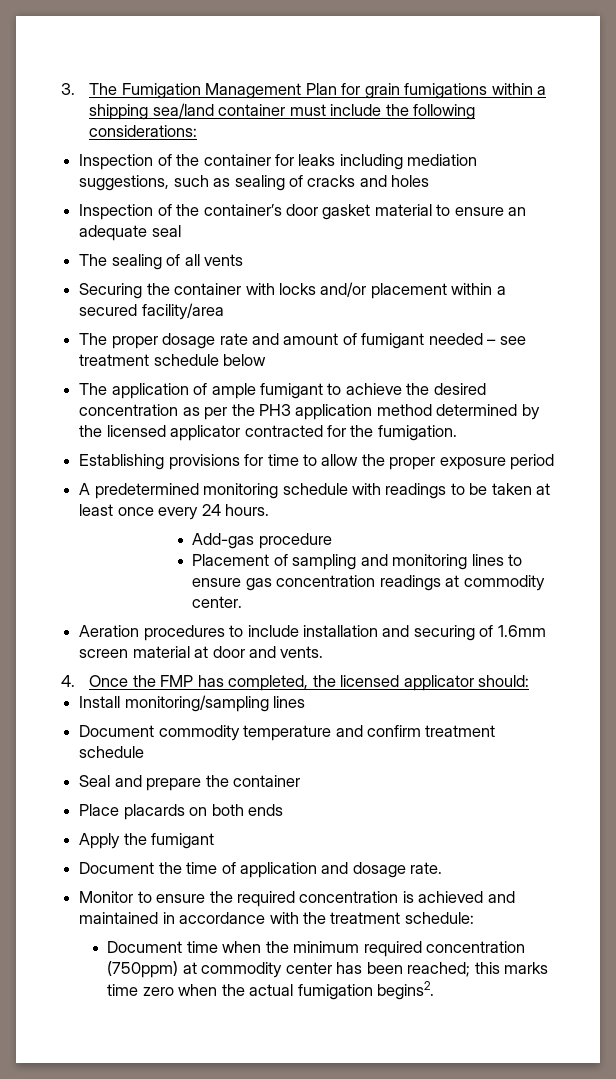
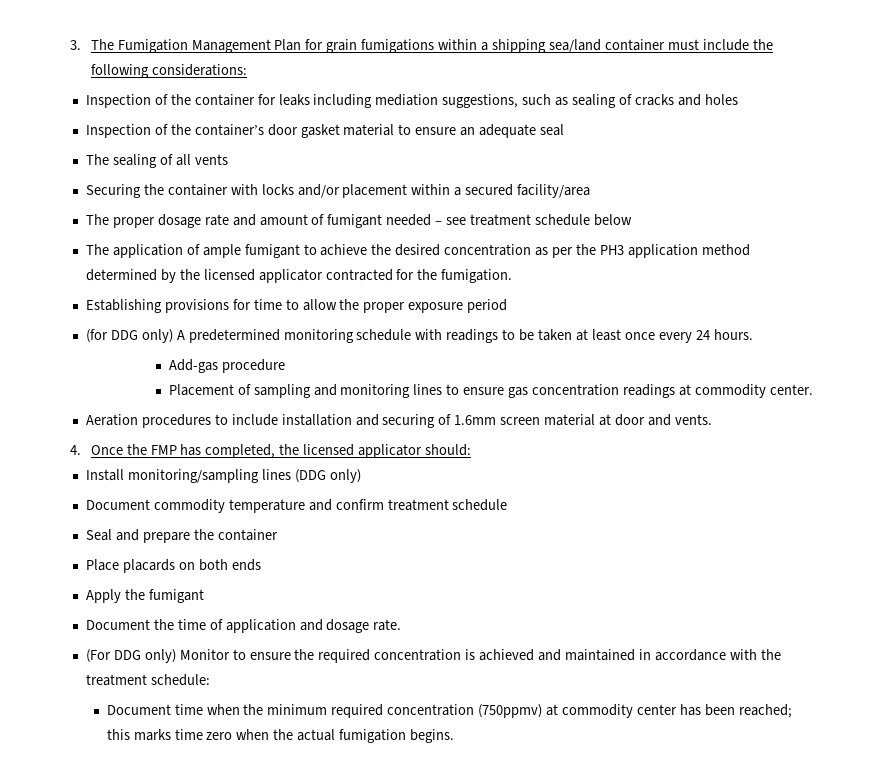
- A predetermined monitoring schedule with readings to be taken at least once every 24 hours.
+ (for DDG only) A predetermined monitoring schedule with readings to be taken at least once every 24 hours.
- Install monitoring/sampling lines
+ Install monitoring/sampling lines (DDG only)
- Monitor to ensure the required concentration is achieved and maintained in accordance with the treatment schedule:
+ (For DDG only) Monitor to ensure the required concentration is achieved and maintained in accordance with the treatment schedule:
- Document time when the minimum required concentration (750ppm) at commodity center has been reached; this marks time zero when the actual fumigation begins2.
+ Document time when the minimum required concentration (750ppmv) at commodity center has been reached; this marks time zero when the actual fumigation begins.

